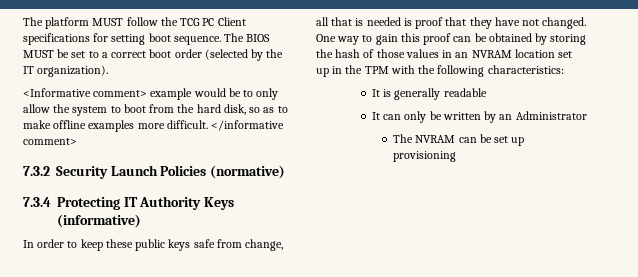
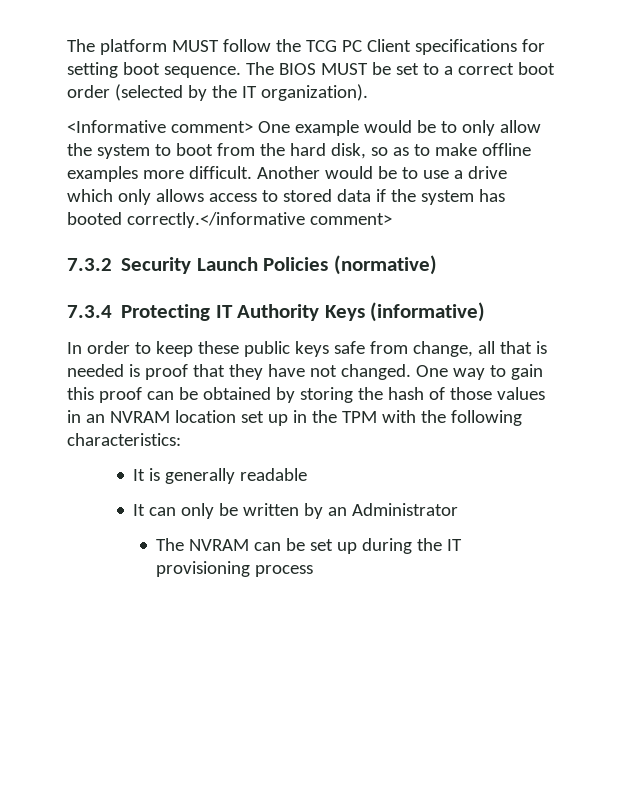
- <Informative comment> example would be to only allow the system to boot from the hard disk, so as to make offline examples more difficult.
+ <Informative comment> One example would be to only allow the system to boot from the hard disk, so as to make offline examples more difficult.
- </informative comment>
+ Another would be to use a drive which only allows access to stored data if the system has booted correctly.</informative comment>
- The NVRAM can be set up provisioning
+ The NVRAM can be set up during the IT provisioning process

